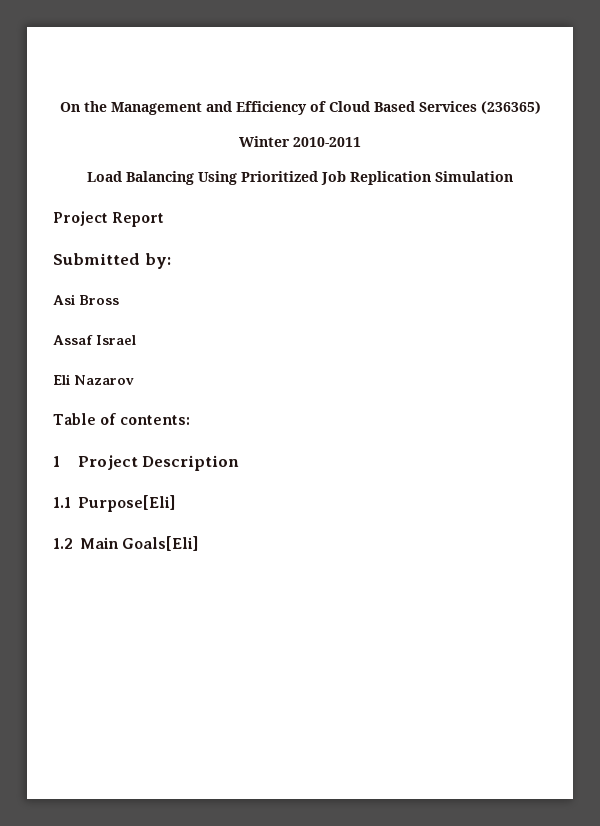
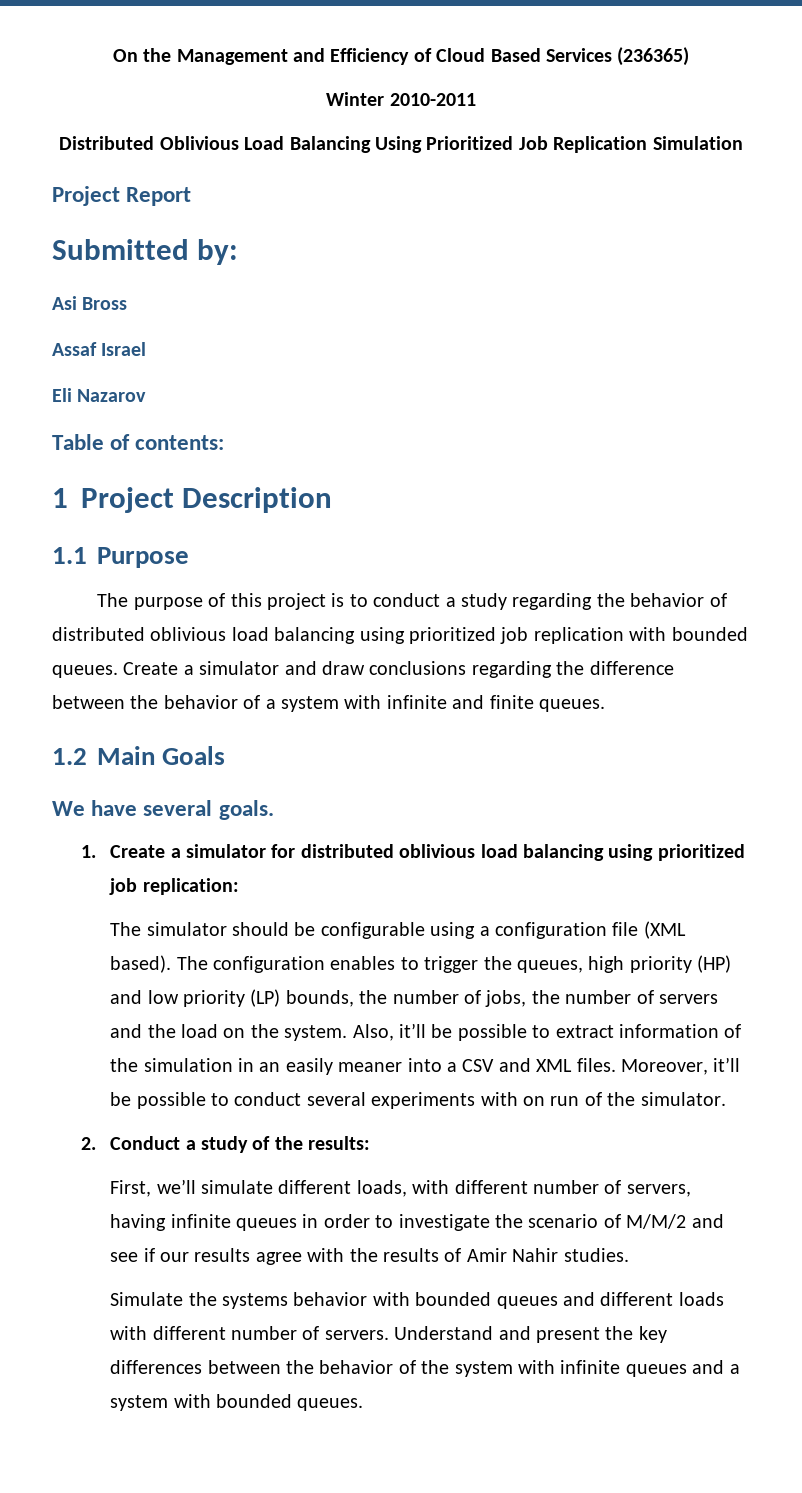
- Load Balancing Using Prioritized Job Replication Simulation
+ Distributed Oblivious Load Balancing Using Prioritized Job Replication Simulation
- 1.1 Purpose[Eli]
- 1.2 Main Goals[Eli]
+ 1.1 Purpose
+ The purpose of this project is to conduct a study regarding the behavior of distributed oblivious load balancing using prioritized job replication with bounded queues. Create a simulator and draw conclusions regarding the difference between the behavior of a system with infinite and finite queues.
+ 1.2 Main Goals
+ We have several goals.
+ 1. Create a simulator for distributed oblivious load balancing using prioritized job replication:
+ The simulator should be configurable using a configuration file (XML based). The configuration enables to trigger the queues, high priority (HP) and low priority (LP) bounds, the number of jobs, the number of servers and the load on the system. Also, it’ll be possible to extract information of the simulation in an easily meaner into a CSV and XML files. Moreover, it’ll be possible to conduct several experiments with on run of the simulator.
+ 2. Conduct a study of the results:
+ First, we’ll simulate different loads, with different number of servers, having infinite queues in order to investigate the scenario of M/M/2 and see if our results agree with the results of Amir Nahir studies.
+ Simulate the systems behavior with bounded queues and different loads with different number of servers. Understand and present the key differences between the behavior of the system with infinite queues and a system with bounded queues.

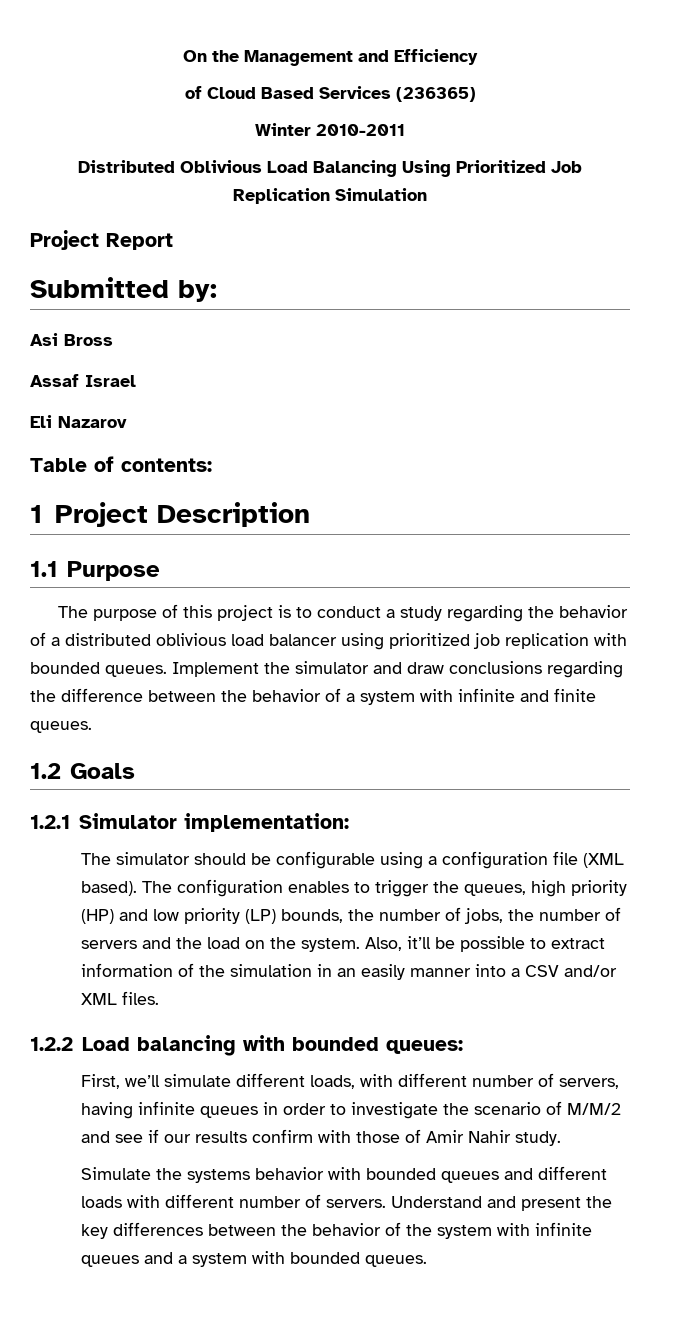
- On the Management and Efficiency of Cloud Based Services (236365)
+ On the Management and Efficiency
+ of Cloud Based Services (236365)
- The purpose of this project is to conduct a study regarding the behavior of distributed oblivious load balancing using prioritized job replication with bounded queues.
+ The purpose of this project is to conduct a study regarding the behavior of a distributed oblivious load balancer using prioritized job replication with bounded queues.
- Create a simulator and draw conclusions regarding the difference between the behavior of a system with infinite and finite queues.
+ Implement the simulator and draw conclusions regarding the difference between the behavior of a system with infinite and finite queues.
- 1.2 Main Goals
+ 1.2 Goals
- We have several goals.
- 1. Create a simulator for distributed oblivious load balancing using prioritized job replication:
+ 1.2.1 Simulator implementation:
- Also, it’ll be possible to extract information of the simulation in an easily meaner into a CSV and XML files. Moreover, it’ll be possible to conduct several experiments with on run of the simulator.
- 2. Conduct a study of the results:
+ Also, it’ll be possible to extract information of the simulation in an easily manner into a CSV and/or XML files.
+ 1.2.2 Load balancing with bounded queues:
- First, we’ll simulate different loads, with different number of servers, having infinite queues in order to investigate the scenario of M/M/2 and see if our results agree with the results of Amir Nahir studies.
+ First, we’ll simulate different loads, with different number of servers, having infinite queues in order to investigate the scenario of M/M/2 and see if our results confirm with those of Amir Nahir study.

